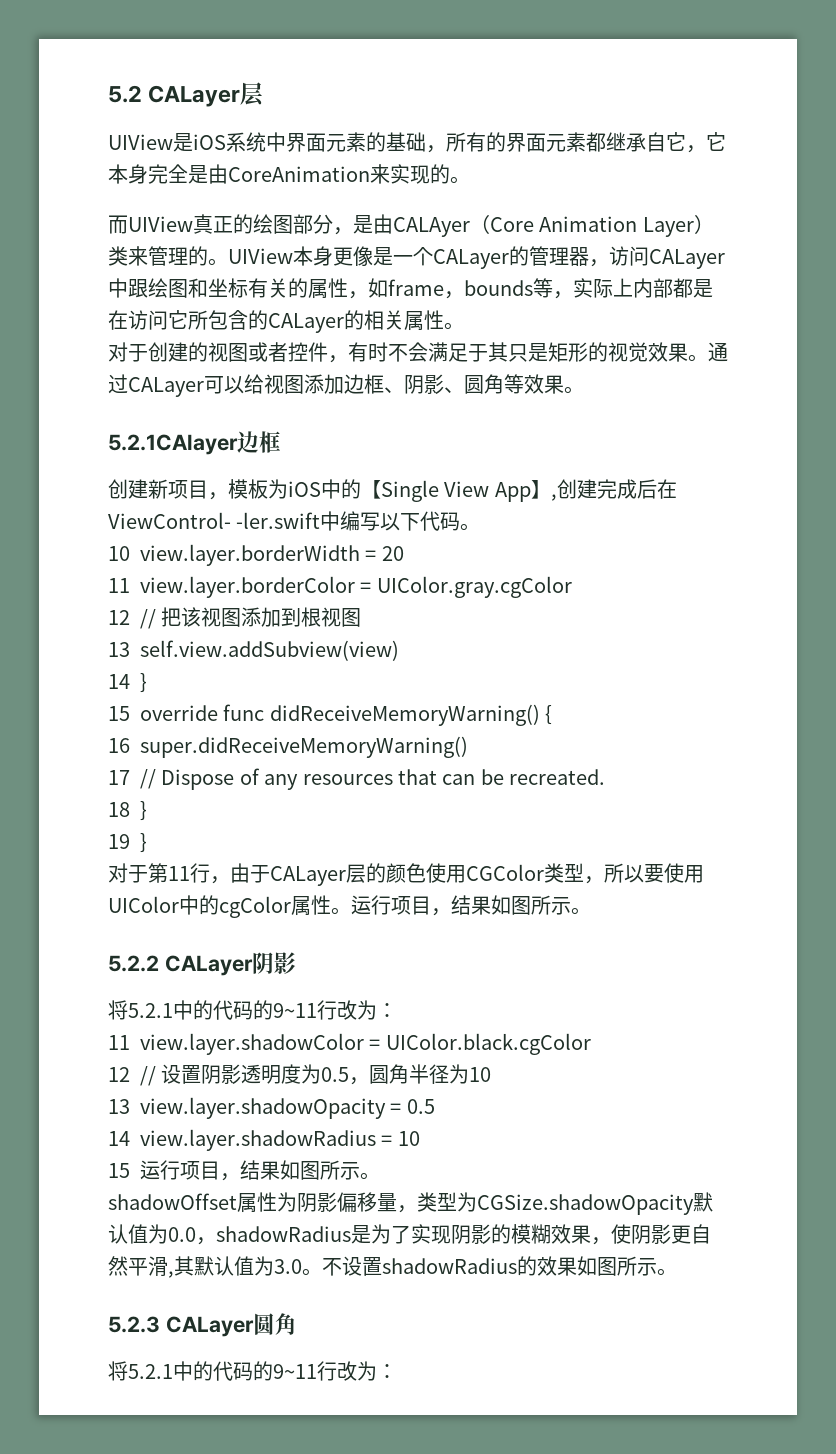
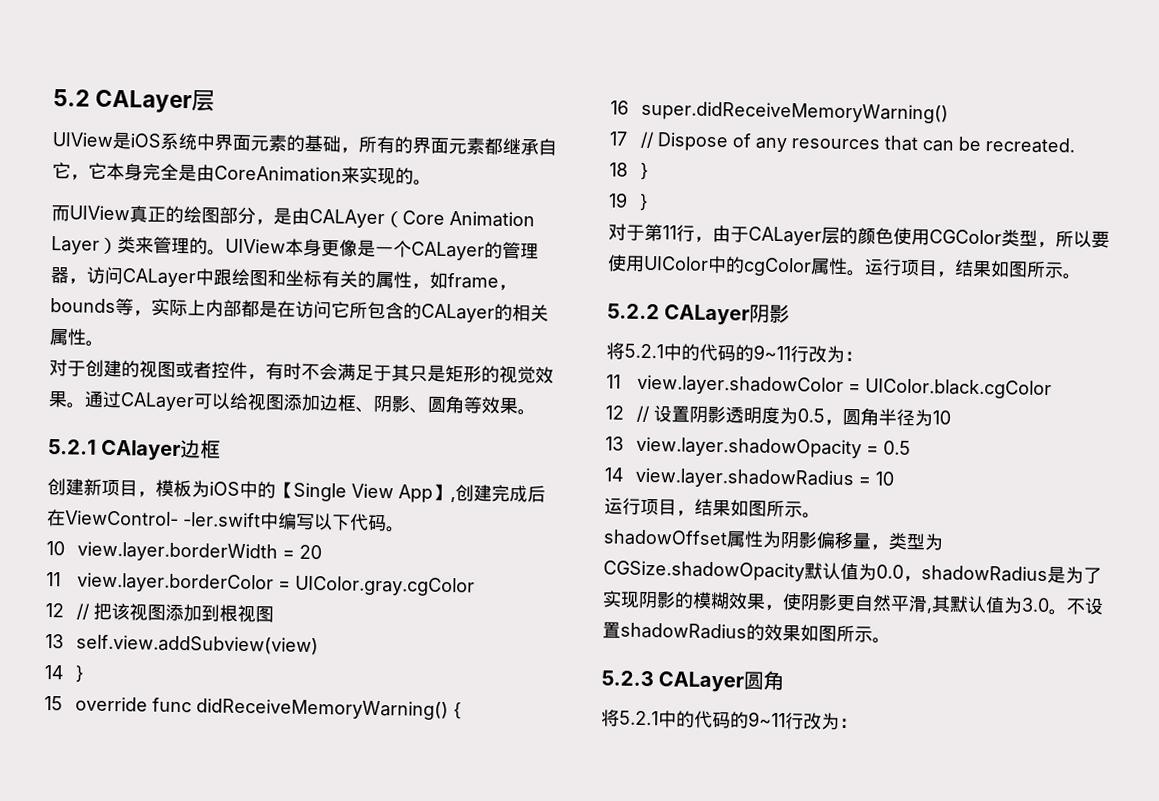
- 5.2.1CAlayer边框
+ 5.2.1 CAlayer边框
  14 view.layer.shadowRadius = 10
- 15运行项目，结果如图所示。
+ 运行项目，结果如图所示。

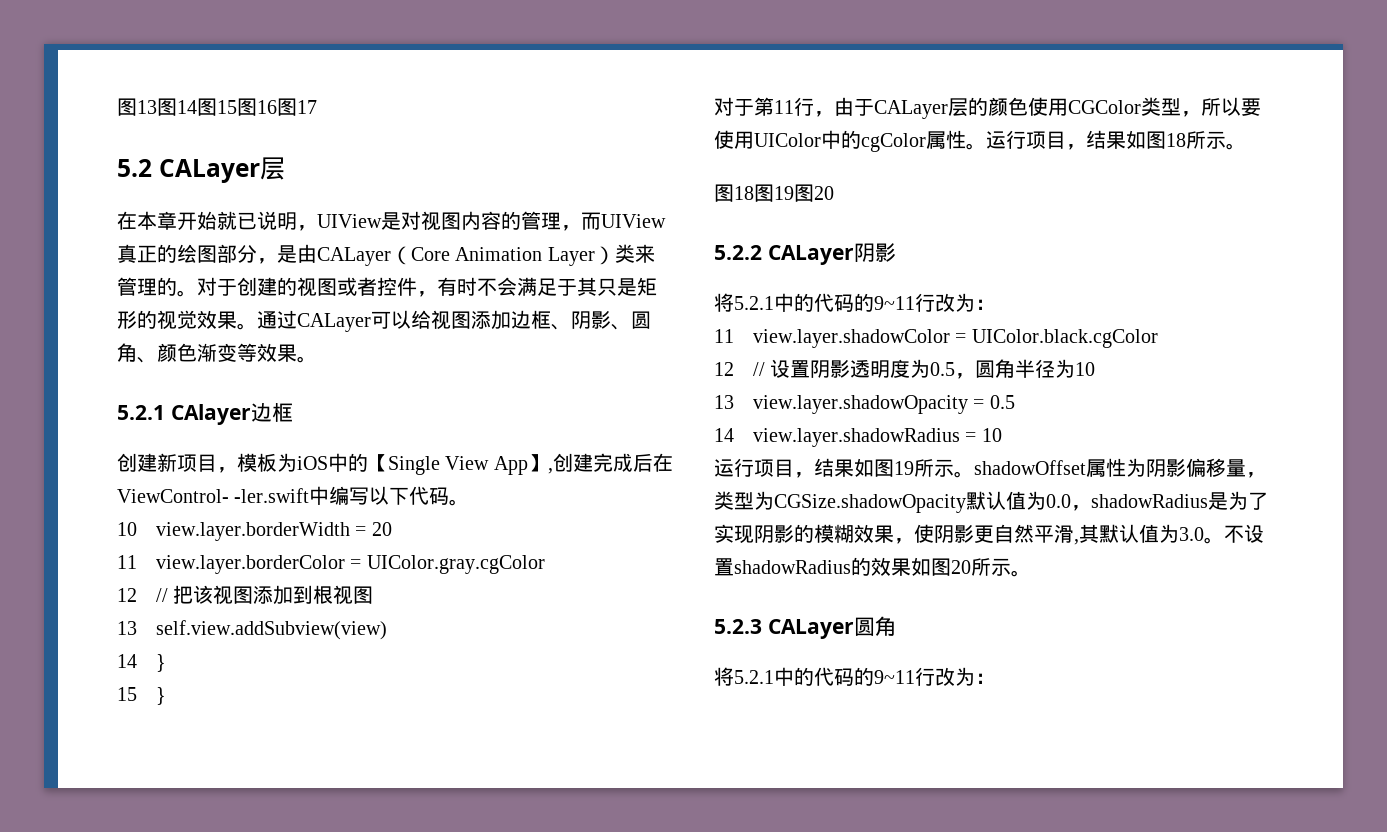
+ 图13图14图15图16图17
  5.2 CALayer层
- UIView是iOS系统中界面元素的基础，所有的界面元素都继承自它，它本身完全是由CoreAnimation来实现的。
- 而UIView真正的绘图部分，是由CALAyer（Core Animation Layer）类来管理的。UIView本身更像是一个CALayer的管理器，访问CALayer中跟绘图和坐标有关的属性，如frame，bounds等，实际上内部都是在访问它所包含的CALayer的相关属性。
- 对于创建的视图或者控件，有时不会满足于其只是矩形的视觉效果。
+ 在本章开始就已说明，UIView是对视图内容的管理，而UIView真正的绘图部分，是由CALayer（Core Animation Layer）类来管理的。对于创建的视图或者控件，有时不会满足于其只是矩形的视觉效果。
- 通过CALayer可以给视图添加边框、阴影、圆角等效果。
+ 通过CALayer可以给视图添加边框、阴影、圆角、颜色渐变等效果。
- 15 override func didReceiveMemoryWarning() {
- 16 super.didReceiveMemoryWarning()
- 17 // Dispose of any resources that can be recreated.
- 18 }
- 19 }
+ 15 }
- 对于第11行，由于CALayer层的颜色使用CGColor类型，所以要使用UIColor中的cgColor属性。运行项目，结果如图所示。
+ 对于第11行，由于CALayer层的颜色使用CGColor类型，所以要使用UIColor中的cgColor属性。运行项目，结果如图18所示。
+ 图18图19图20
  14 view.layer.shadowRadius = 10
- 运行项目，结果如图所示。
- shadowOffset属性为阴影偏移量，类型为CGSize.shadowOpacity默认值为0.0，shadowRadius是为了实现阴影的模糊效果，使阴影更自然平滑,其默认值为3.0。
+ 运行项目，结果如图19所示。shadowOffset属性为阴影偏移量，类型为CGSize.shadowOpacity默认值为0.0，shadowRadius是为了实现阴影的模糊效果，使阴影更自然平滑,其默认值为3.0。
- 不设置shadowRadius的效果如图所示。
+ 不设置shadowRadius的效果如图20所示。

